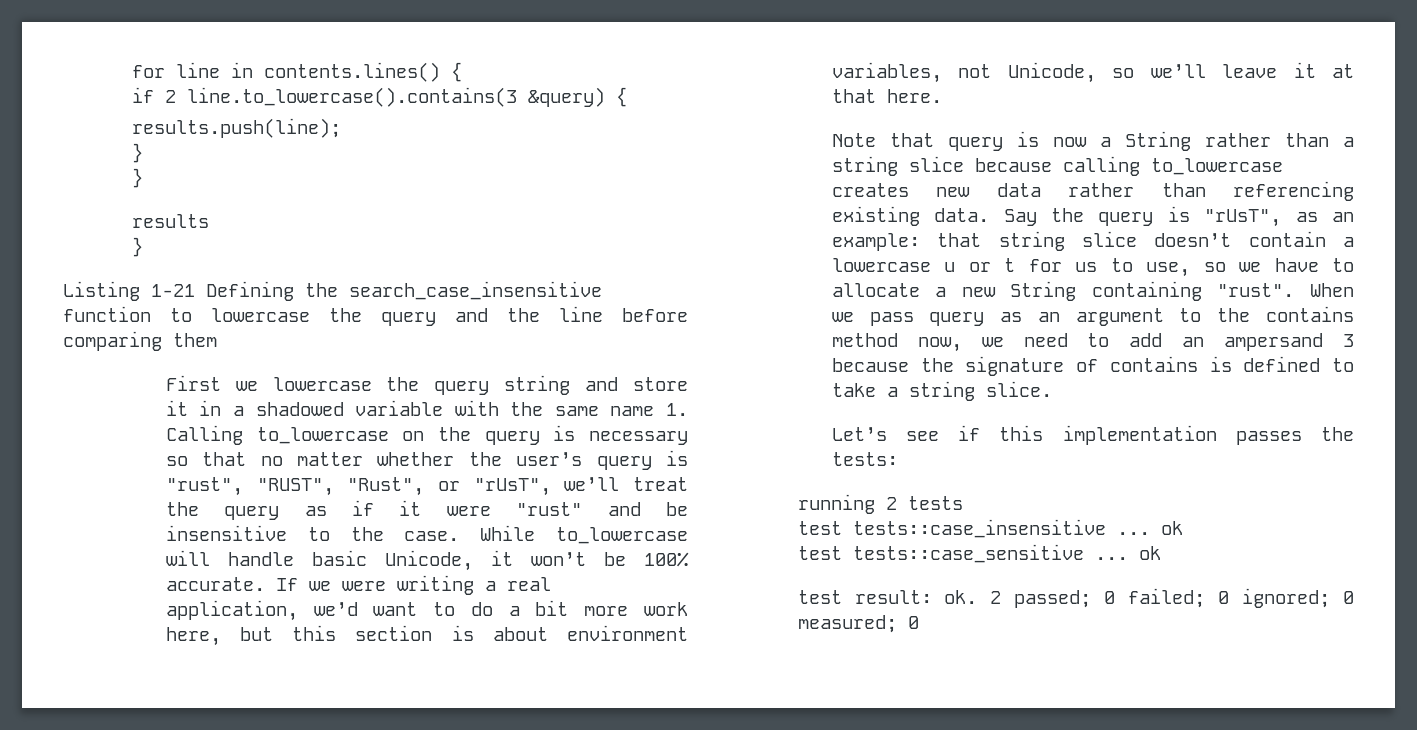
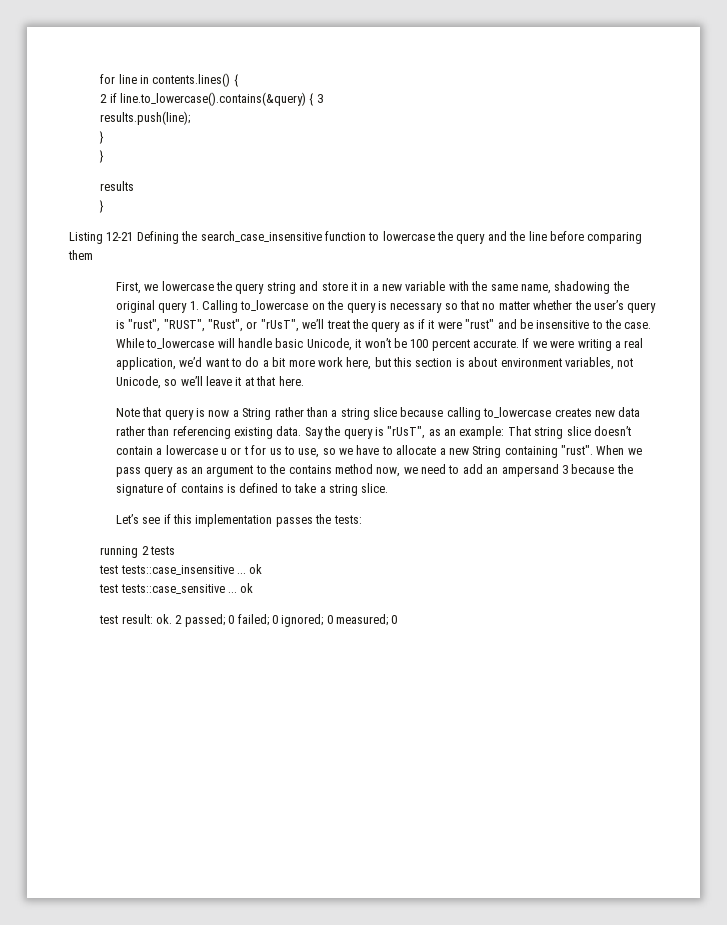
- if 2 line.to_lowercase().contains(3 &query) {
+ 2 if line.to_lowercase().contains(&query) { 3
- Listing 1-21 Defining the search_case_insensitive function to lowercase the query and the line before comparing them
+ Listing 12-21 Defining the search_case_insensitive function to lowercase the query and the line before comparing them
- First we lowercase the query string and store it in a shadowed variable with the same name 1. Calling to_lowercase on the query is necessary so that no matter whether the user’s query is "rust", "RUST", "Rust", or "rUsT", we’ll treat the query as if it were "rust" and be insensitive to the case.
+ First, we lowercase the query string and store it in a new variable with the same name, shadowing the original query 1. Calling to_lowercase on the query is necessary so that no matter whether the user’s query is "rust", "RUST", "Rust", or "rUsT", we’ll treat the query as if it were "rust" and be insensitive to the case.
- While to_lowercase will handle basic Unicode, it won’t be 100% accurate.
+ While to_lowercase will handle basic Unicode, it won’t be 100 percent accurate.
- Say the query is "rUsT", as an example: that string slice doesn’t contain a lowercase u or t for us to use, so we have to allocate a new String containing "rust".
+ Say the query is "rUsT", as an example: That string slice doesn’t contain a lowercase u or t for us to use, so we have to allocate a new String containing "rust".

